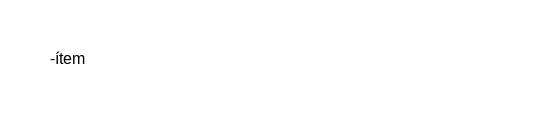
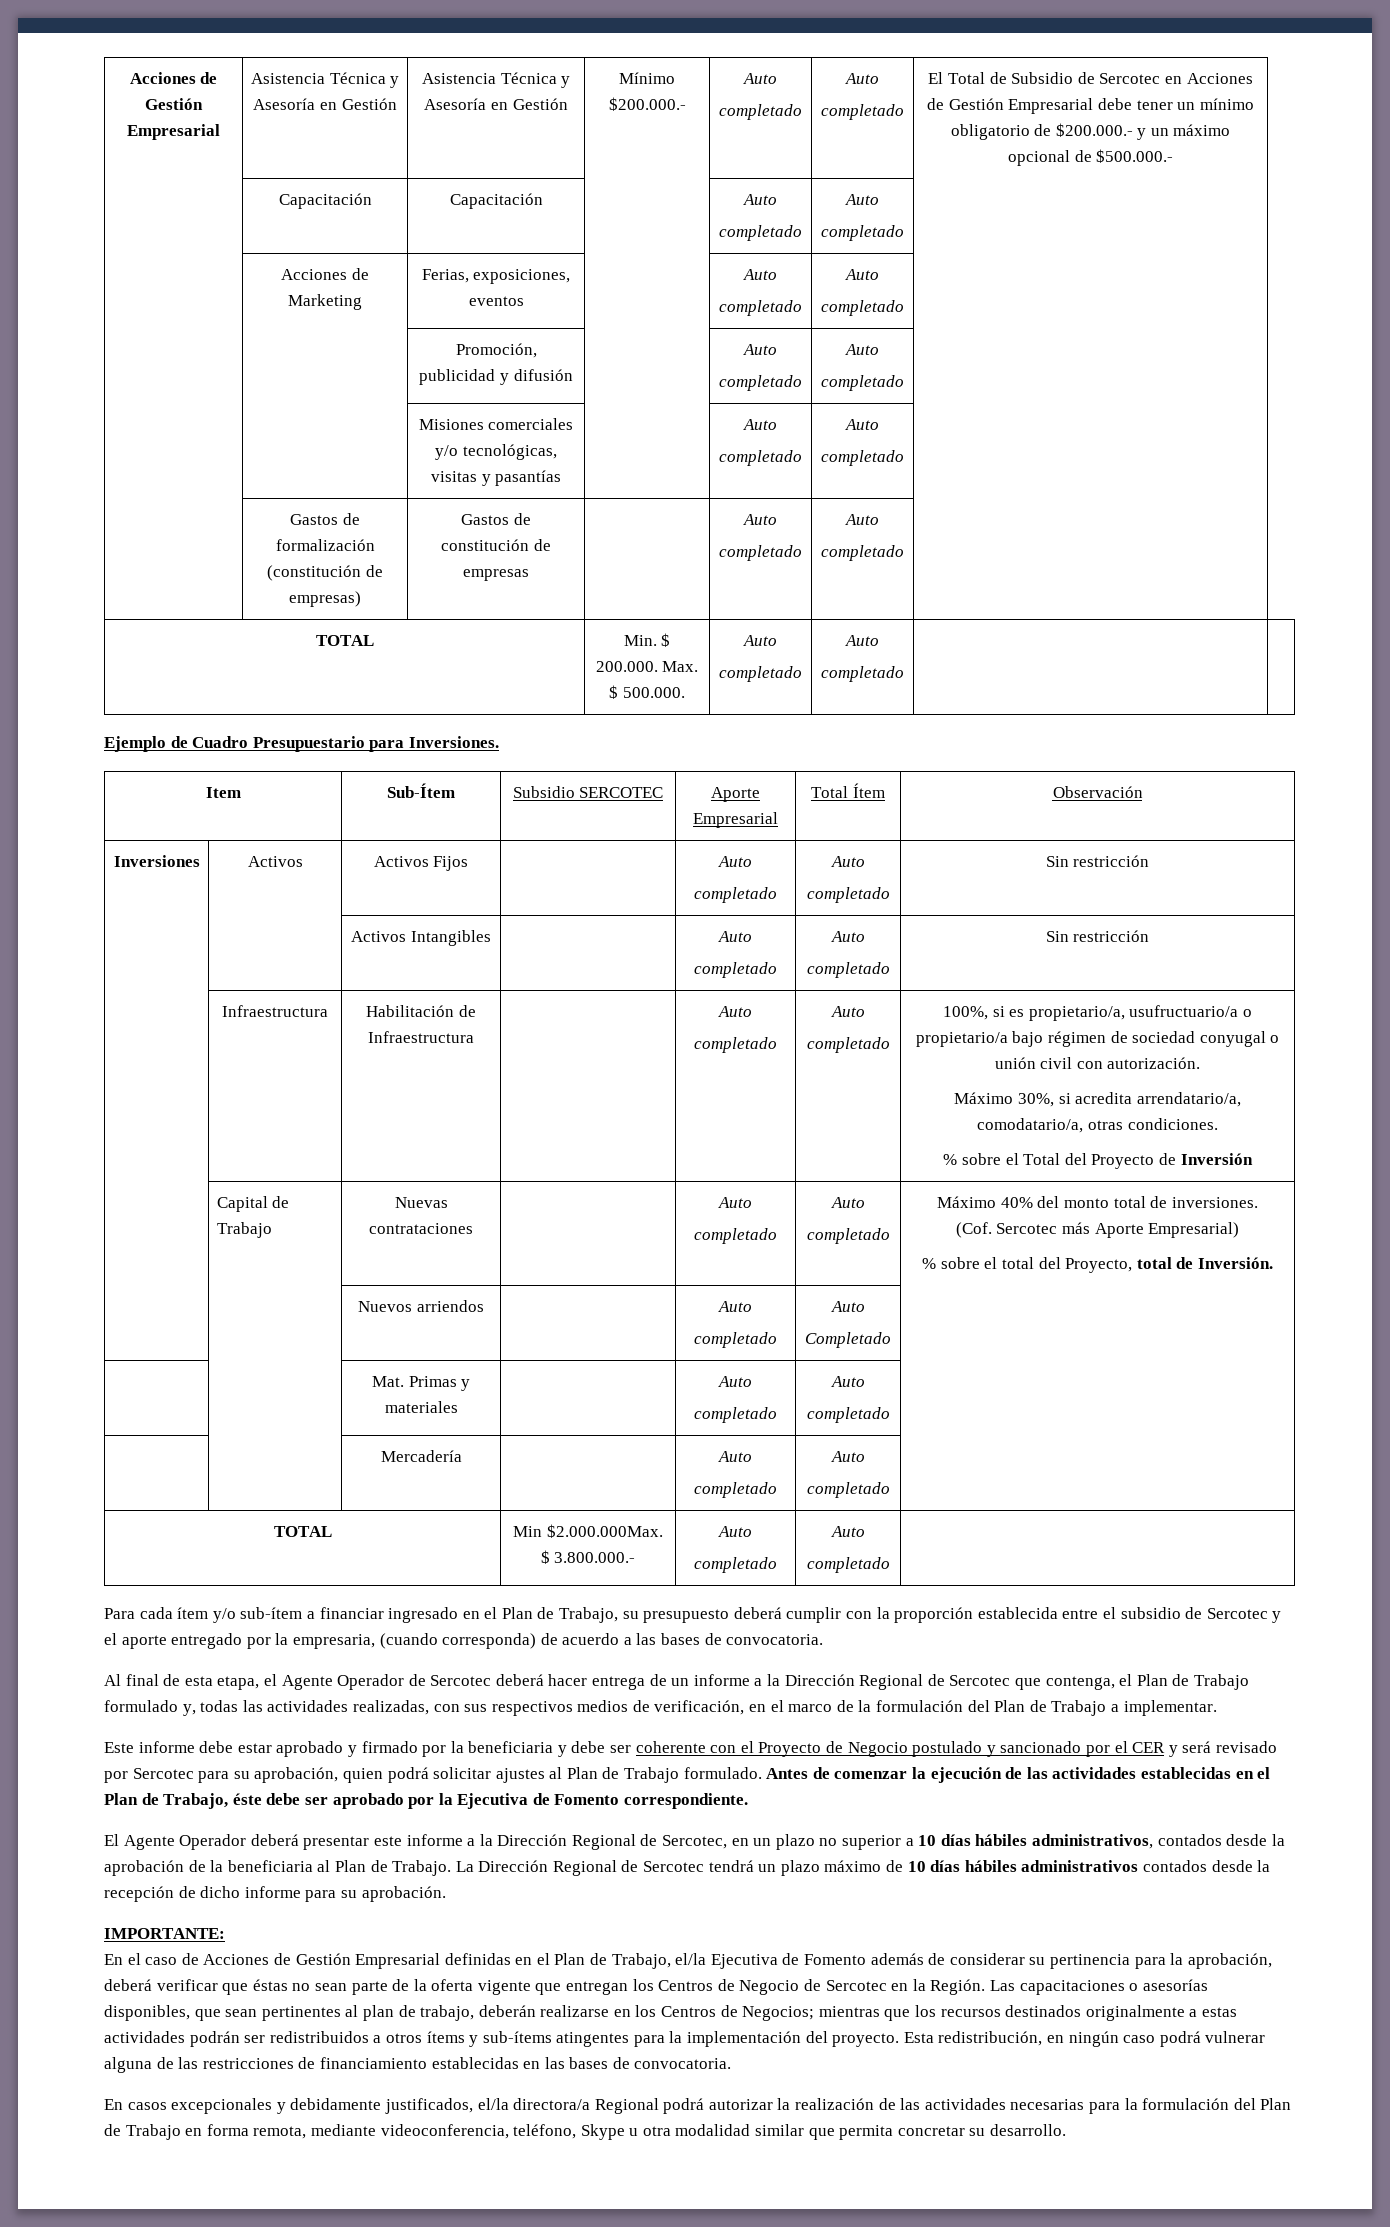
- -ítem
+ Acciones de Gestión Empresarial | Asistencia Técnica y Asesoría en Gestión | Asistencia Técnica y Asesoría en Gestión | Mínimo $200.000.- | Auto
+ completado | Auto
+ completado | El Total de Subsidio de Sercotec en Acciones de Gestión Empresarial debe tener un mínimo obligatorio de $200.000.- y un máximo opcional de $500.000.-
+ | Capacitación | Capacitación | | Auto
+ completado | Auto
+ completado |
+ | Acciones de Marketing | Ferias, exposiciones, eventos | | Auto
+ completado | Auto
+ completado |
+ | | Promoción, publicidad y difusión | | Auto
+ completado | Auto
+ completado |
+ | | Misiones comerciales y/o tecnológicas, visitas y pasantías | | Auto
+ completado | Auto
+ completado |
+ | Gastos de formalización (constitución de empresas) | Gastos de constitución de empresas | | Auto
+ completado | Auto
+ completado |
+ TOTAL | Min. $ 200.000. Max. $ 500.000. | Auto
+ completado | Auto
+ completado | |
+ Ejemplo de Cuadro Presupuestario para Inversiones.
+ Item | Sub-Ítem | Subsidio SERCOTEC | Aporte Empresarial | Total Ítem | Observación
+ Inversiones | Activos | Activos Fijos | | Auto
+ completado | Auto
+ completado | Sin restricción
+ | | Activos Intangibles | | Auto
+ completado | Auto
+ completado | Sin restricción
+ | Infraestructura | Habilitación de Infraestructura | | Auto
+ completado | Auto
+ completado | 100%, si es propietario/a, usufructuario/a o propietario/a bajo régimen de sociedad conyugal o unión civil con autorización.
+ Máximo 30%, si acredita arrendatario/a, comodatario/a, otras condiciones.
+ % sobre el Total del Proyecto de Inversión
+ | Capital de Trabajo | Nuevas contrataciones | | Auto
+ completado | Auto
+ completado | Máximo 40% del monto total de inversiones.
+ (Cof. Sercotec más Aporte Empresarial)
+ % sobre el total del Proyecto, total de Inversión.
+ | | Nuevos arriendos | | Auto
+ completado | Auto
+ Completado |
+ | | Mat. Primas y materiales | | Auto
+ completado | Auto
+ completado |
+ | | Mercadería | | Auto
+ completado | Auto
+ completado |
+ TOTAL | Min $2.000.000Max. $ 3.800.000.- | Auto
+ completado | Auto
+ completado |
+ Para cada ítem y/o sub-ítem a financiar ingresado en el Plan de Trabajo, su presupuesto deberá cumplir con la proporción establecida entre el subsidio de Sercotec y el aporte entregado por la empresaria, (cuando corresponda) de acuerdo a las bases de convocatoria.
+ Al final de esta etapa, el Agente Operador de Sercotec deberá hacer entrega de un informe a la Dirección Regional de Sercotec que contenga, el Plan de Trabajo formulado y, todas las actividades realizadas, con sus respectivos medios de verificación, en el marco de la formulación del Plan de Trabajo a implementar.
+ Este informe debe estar aprobado y firmado por la beneficiaria y debe ser coherente con el Proyecto de Negocio postulado y sancionado por el CER y será revisado por Sercotec para su aprobación, quien podrá solicitar ajustes al Plan de Trabajo formulado. Antes de comenzar la ejecución de las actividades establecidas en el Plan de Trabajo, éste debe ser aprobado por la Ejecutiva de Fomento correspondiente.
+ El Agente Operador deberá presentar este informe a la Dirección Regional de Sercotec, en un plazo no superior a 10 días hábiles administrativos, contados desde la aprobación de la beneficiaria al Plan de Trabajo. La Dirección Regional de Sercotec tendrá un plazo máximo de 10 días hábiles administrativos contados desde la recepción de dicho informe para su aprobación.
+ IMPORTANTE:
+ En el caso de Acciones de Gestión Empresarial definidas en el Plan de Trabajo, el/la Ejecutiva de Fomento además de considerar su pertinencia para la aprobación, deberá verificar que éstas no sean parte de la oferta vigente que entregan los Centros de Negocio de Sercotec en la Región. Las capacitaciones o asesorías disponibles, que sean pertinentes al plan de trabajo, deberán realizarse en los Centros de Negocios; mientras que los recursos destinados originalmente a estas actividades podrán ser redistribuidos a otros ítems y sub-ítems atingentes para la implementación del proyecto. Esta redistribución, en ningún caso podrá vulnerar alguna de las restricciones de financiamiento establecidas en las bases de convocatoria.
+ En casos excepcionales y debidamente justificados, el/la directora/a Regional podrá autorizar la realización de las actividades necesarias para la formulación del Plan de Trabajo en forma remota, mediante videoconferencia, teléfono, Skype u otra modalidad similar que permita concretar su desarrollo.

